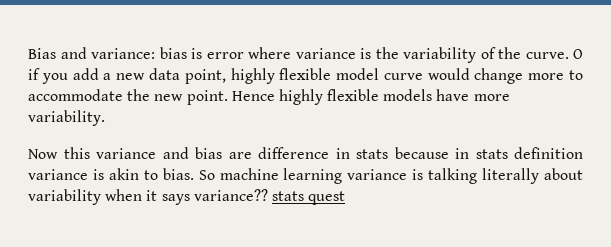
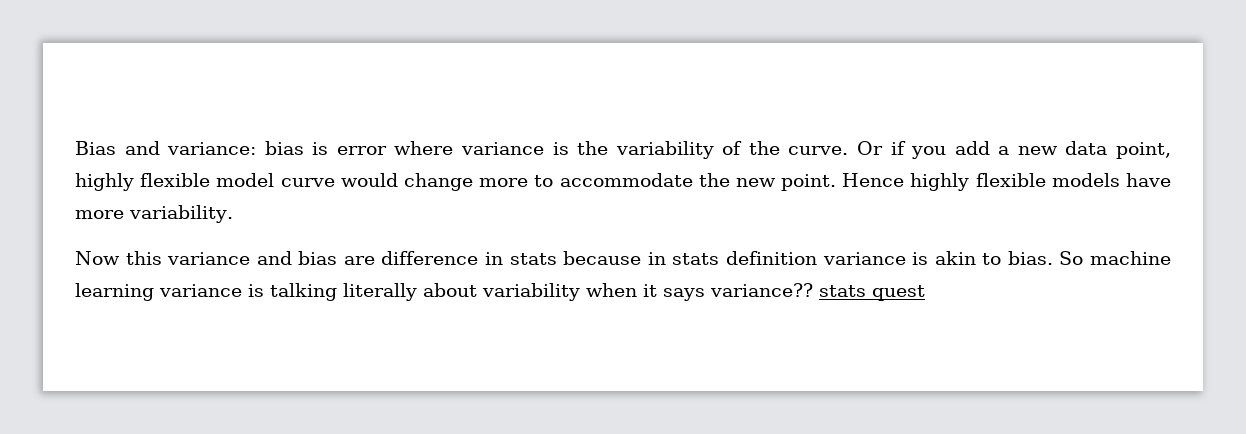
- O if you add a new data point, highly flexible model curve would change more to accommodate the new point.
+ Or if you add a new data point, highly flexible model curve would change more to accommodate the new point.

